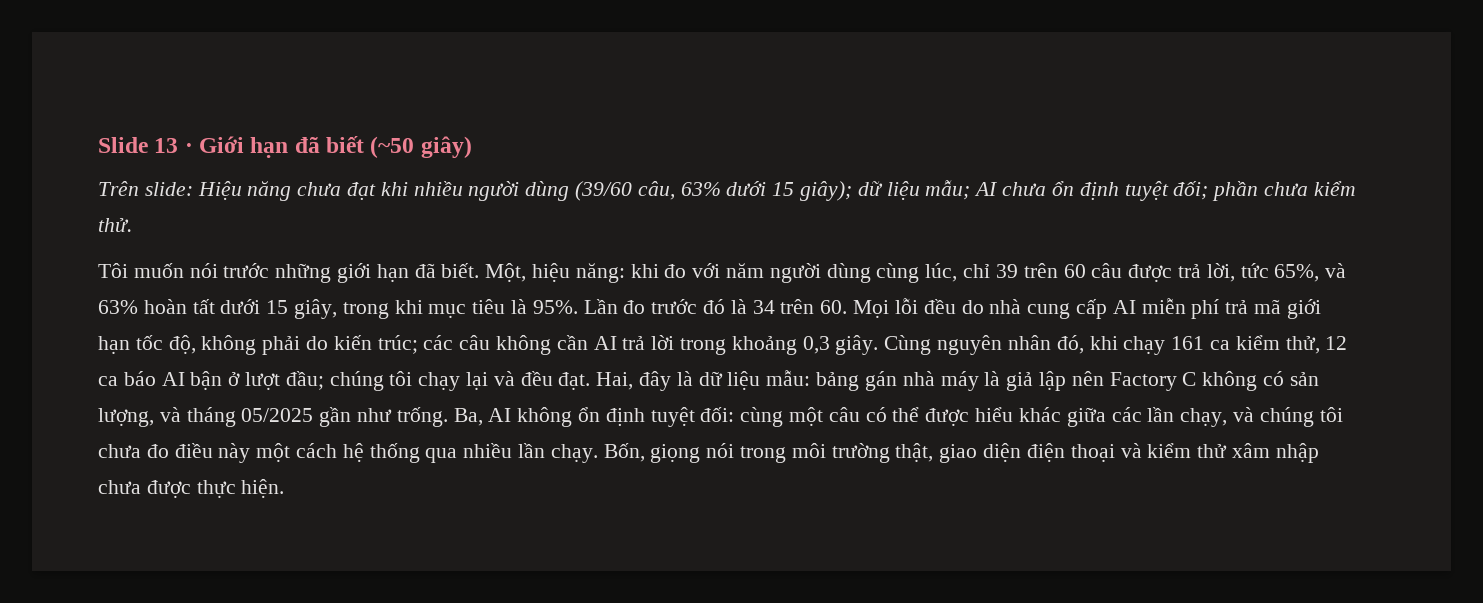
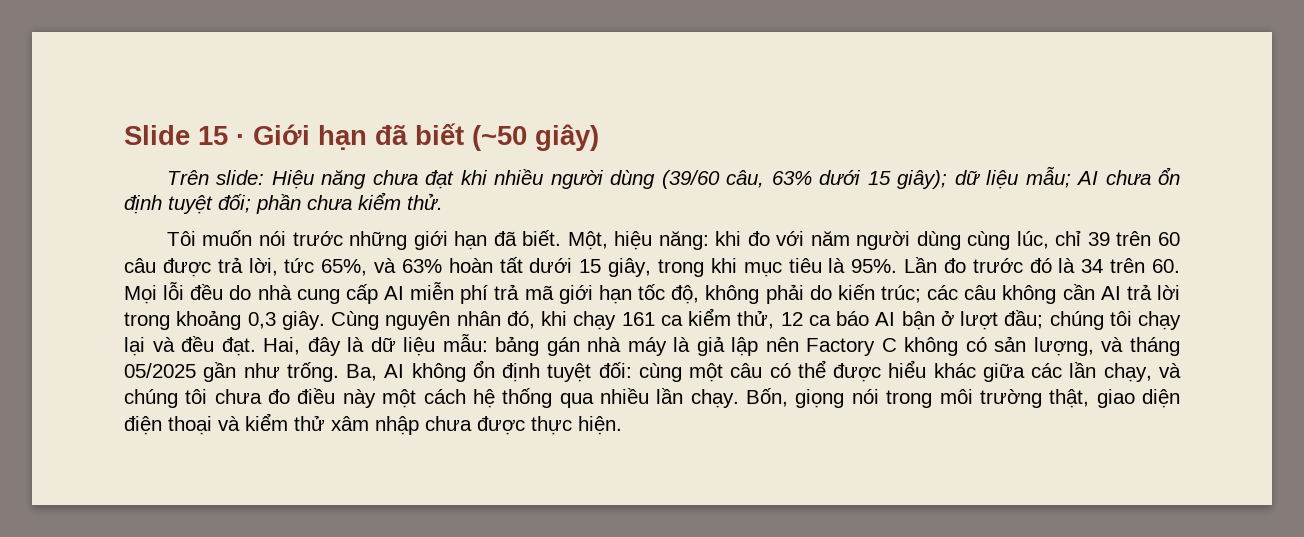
- Slide 13 · Giới hạn đã biết (~50 giây)
+ Slide 15 · Giới hạn đã biết (~50 giây)

